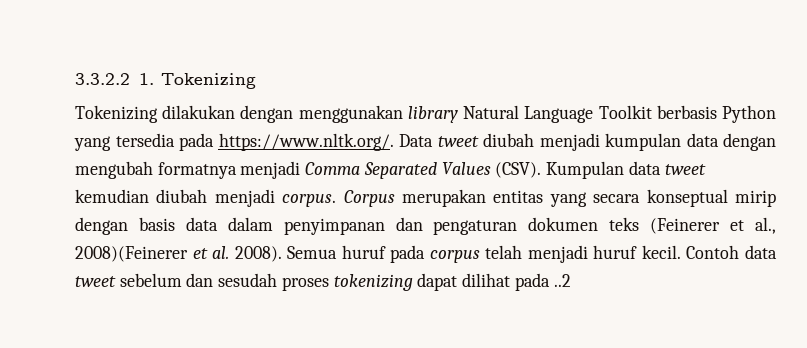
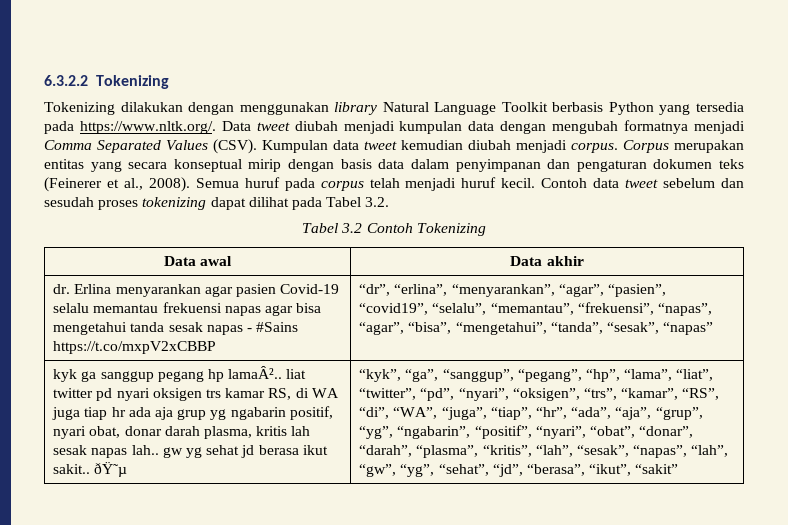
- 3.3.2.2 1. Tokenizing
+ 6.3.2.2 Tokenizing
- Corpus merupakan entitas yang secara konseptual mirip dengan basis data dalam penyimpanan dan pengaturan dokumen teks (Feinerer et al., 2008)(Feinerer et al. 2008).
+ Corpus merupakan entitas yang secara konseptual mirip dengan basis data dalam penyimpanan dan pengaturan dokumen teks (Feinerer et al., 2008).
- Contoh data tweet sebelum dan sesudah proses tokenizing dapat dilihat pada ..2
+ Contoh data tweet sebelum dan sesudah proses tokenizing dapat dilihat pada Tabel 3.2.
+ Tabel 3.2 Contoh Tokenizing
+ Data awal | Data akhir
+ dr. Erlina menyarankan agar pasien Covid-19 selalu memantau frekuensi napas agar bisa mengetahui tanda sesak napas - #Sains https://t.co/mxpV2xCBBP | “dr”, “erlina”, “menyarankan”, “agar”, “pasien”, “covid19”, “selalu”, “memantau”, “frekuensi”, “napas”, “agar”, “bisa”, “mengetahui”, “tanda”, “sesak”, “napas”
+ kyk ga sanggup pegang hp lamaÂ².. liat twitter pd nyari oksigen trs kamar RS, di WA juga tiap hr ada aja grup yg ngabarin positif, nyari obat, donar darah plasma, kritis lah sesak napas lah.. gw yg sehat jd berasa ikut sakit.. ðŸ˜µ | “kyk”, “ga”, “sanggup”, “pegang”, “hp”, “lama”, “liat”, “twitter”, “pd”, “nyari”, “oksigen”, “trs”, “kamar”, “RS”, “di”, “WA”, “juga”, “tiap”, “hr”, “ada”, “aja”, “grup”, “yg”, “ngabarin”, “positif”, “nyari”, “obat”, “donar”, “darah”, “plasma”, “kritis”, “lah”, “sesak”, “napas”, “lah”, “gw”, “yg”, “sehat”, “jd”, “berasa”, “ikut”, “sakit”

